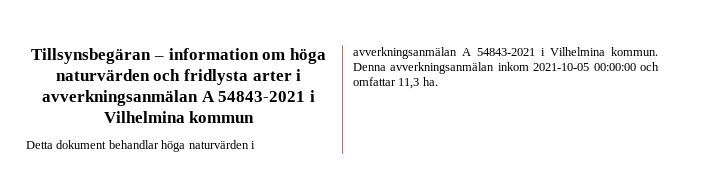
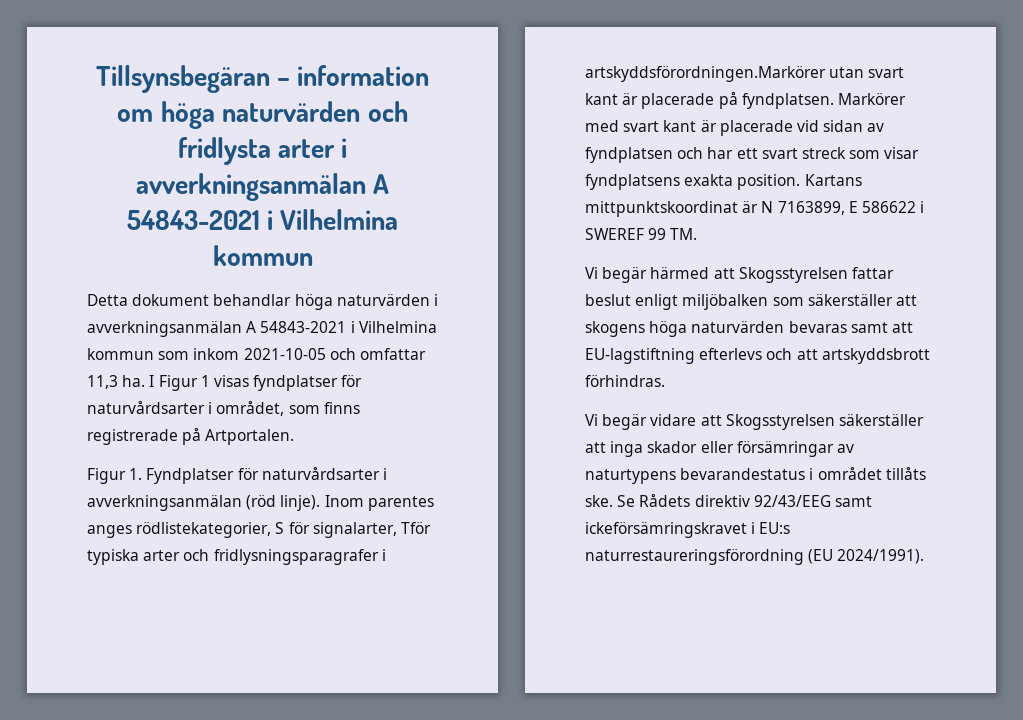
- Detta dokument behandlar höga naturvärden i avverkningsanmälan A 54843-2021 i Vilhelmina kommun. Denna avverkningsanmälan inkom 2021-10-05 00:00:00 och omfattar 11,3 ha.
+ Detta dokument behandlar höga naturvärden i avverkningsanmälan A 54843-2021 i Vilhelmina kommun som inkom 2021-10-05 och omfattar 11,3 ha.
+ I Figur 1 visas fyndplatser för naturvårdsarter i området, som finns registrerade på Artportalen.
+ Figur 1. Fyndplatser för naturvårdsarter i avverkningsanmälan (röd linje). Inom parentes anges rödlistekategorier, S för signalarter, Tför typiska arter och fridlysningsparagrafer i artskyddsförordningen.Markörer utan svart kant är placerade på fyndplatsen. Markörer med svart kant är placerade vid sidan av fyndplatsen och har ett svart streck som visar fyndplatsens exakta position. Kartans mittpunktskoordinat är N 7163899, E 586622 i SWEREF 99 TM.
+ Vi begär härmed att Skogsstyrelsen fattar beslut enligt miljöbalken som säkerställer att skogens höga naturvärden bevaras samt att EU-lagstiftning efterlevs och att artskyddsbrott förhindras.
+ Vi begär vidare att Skogsstyrelsen säkerställer att inga skador eller försämringar av naturtypens bevarandestatus i området tillåts ske. Se Rådets direktiv 92/43/EEG samt ickeförsämringskravet i EU:s naturrestaureringsförordning (EU 2024/1991).

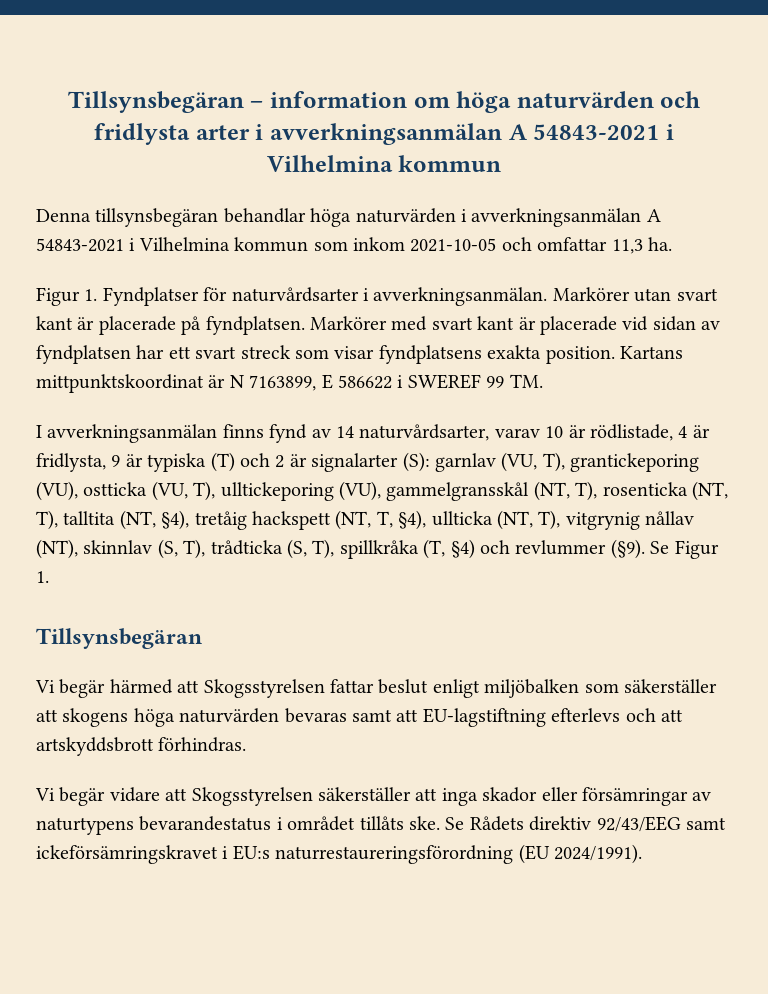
- Detta dokument behandlar höga naturvärden i avverkningsanmälan A 54843-2021 i Vilhelmina kommun som inkom 2021-10-05 och omfattar 11,3 ha. I Figur 1 visas fyndplatser för naturvårdsarter i området, som finns registrerade på Artportalen.
+ Denna tillsynsbegäran behandlar höga naturvärden i avverkningsanmälan A 54843-2021 i Vilhelmina kommun som inkom 2021-10-05 och omfattar 11,3 ha.
- Figur 1. Fyndplatser för naturvårdsarter i avverkningsanmälan (röd linje). Inom parentes anges rödlistekategorier, S för signalarter, Tför typiska arter och fridlysningsparagrafer i artskyddsförordningen.Markörer utan svart kant är placerade på fyndplatsen.
+ Figur 1. Fyndplatser för naturvårdsarter i avverkningsanmälan. Markörer utan svart kant är placerade på fyndplatsen.
- Markörer med svart kant är placerade vid sidan av fyndplatsen och har ett svart streck som visar fyndplatsens exakta position.
+ Markörer med svart kant är placerade vid sidan av fyndplatsen har ett svart streck som visar fyndplatsens exakta position.
+ I avverkningsanmälan finns fynd av 14 naturvårdsarter, varav 10 är rödlistade, 4 är fridlysta, 9 är typiska (T) och 2 är signalarter (S): garnlav (VU, T), grantickeporing (VU), ostticka (VU, T), ulltickeporing (VU), gammelgransskål (NT, T), rosenticka (NT, T), talltita (NT, §4), tretåig hackspett (NT, T, §4), ullticka (NT, T), vitgrynig nållav (NT), skinnlav (S, T), trådticka (S, T), spillkråka (T, §4) och revlummer (§9). Se Figur 1.
+ Tillsynsbegäran

